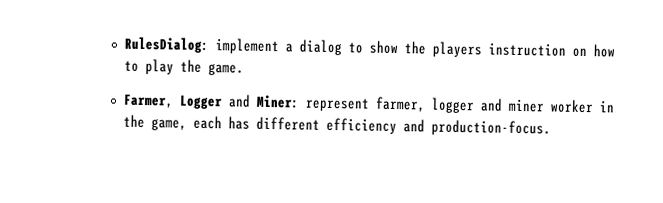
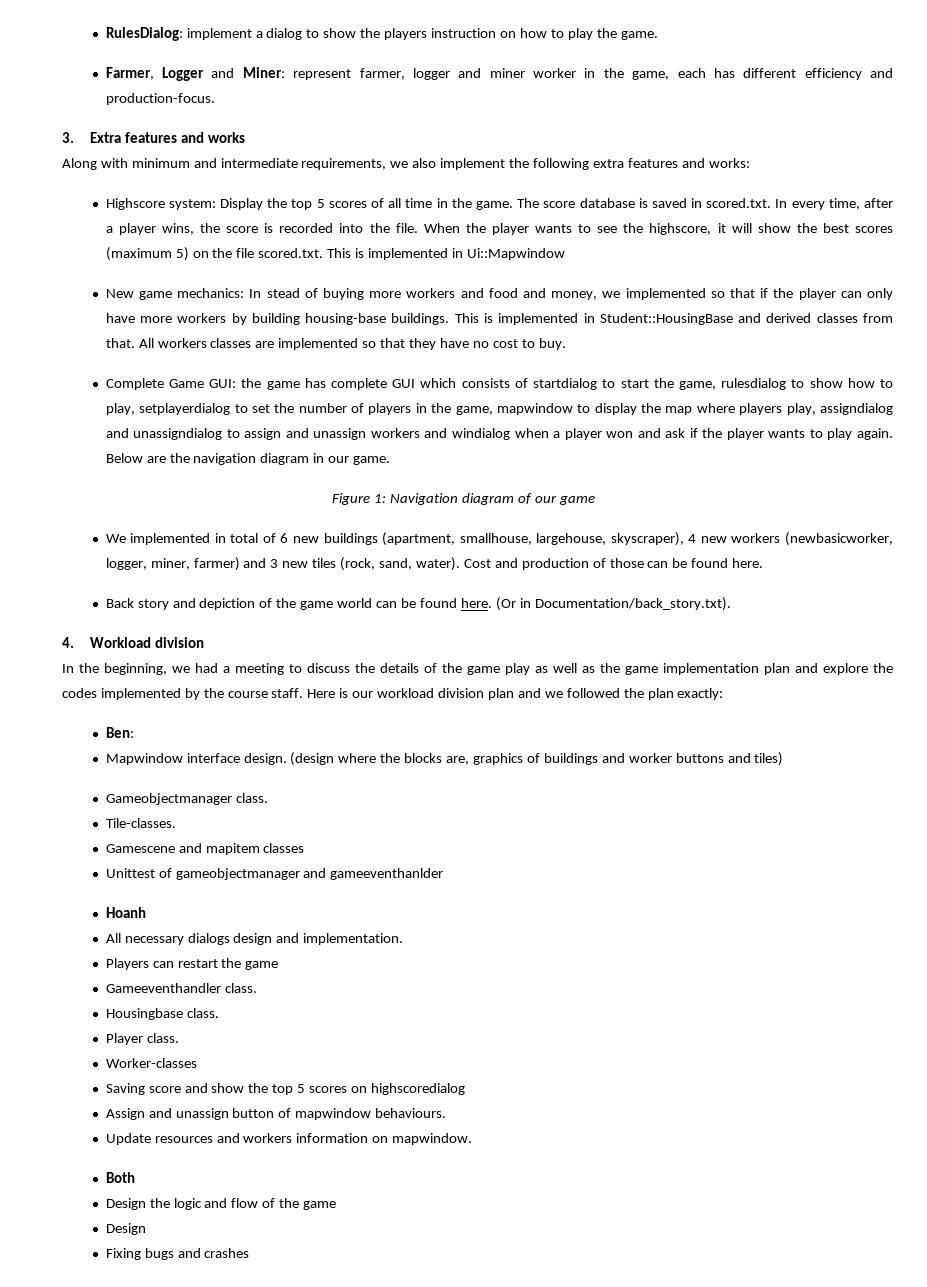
+ 3. Extra features and works
+ Along with minimum and intermediate requirements, we also implement the following extra features and works:
+ Highscore system: Display the top 5 scores of all time in the game. The score database is saved in scored.txt. In every time, after a player wins, the score is recorded into the file. When the player wants to see the highscore, it will show the best scores (maximum 5) on the file scored.txt. This is implemented in Ui::Mapwindow
+ New game mechanics: In stead of buying more workers and food and money, we implemented so that if the player can only have more workers by building housing-base buildings. This is implemented in Student::HousingBase and derived classes from that. All workers classes are implemented so that they have no cost to buy.
+ Complete Game GUI: the game has complete GUI which consists of startdialog to start the game, rulesdialog to show how to play, setplayerdialog to set the number of players in the game, mapwindow to display the map where players play, assigndialog and unassigndialog to assign and unassign workers and windialog when a player won and ask if the player wants to play again. Below are the navigation diagram in our game.
+ Figure 1: Navigation diagram of our game
+ We implemented in total of 6 new buildings (apartment, smallhouse, largehouse, skyscraper), 4 new workers (newbasicworker, logger, miner, farmer) and 3 new tiles (rock, sand, water). Cost and production of those can be found here.
+ Back story and depiction of the game world can be found here. (Or in Documentation/back_story.txt).
+ 4. Workload division
+ In the beginning, we had a meeting to discuss the details of the game play as well as the game implementation plan and explore the codes implemented by the course staff. Here is our workload division plan and we followed the plan exactly:
+ Ben:
+ Mapwindow interface design. (design where the blocks are, graphics of buildings and worker buttons and tiles)
+ Gameobjectmanager class.
+ Tile-classes.
+ Gamescene and mapitem classes
+ Unittest of gameobjectmanager and gameeventhanlder
+ Hoanh
+ All necessary dialogs design and implementation.
+ Players can restart the game
+ Gameeventhandler class.
+ Housingbase class.
+ Player class.
+ Worker-classes
+ Saving score and show the top 5 scores on highscoredialog
+ Assign and unassign button of mapwindow behaviours.
+ Update resources and workers information on mapwindow.
+ Both
+ Design the logic and flow of the game
+ Design
+ Fixing bugs and crashes

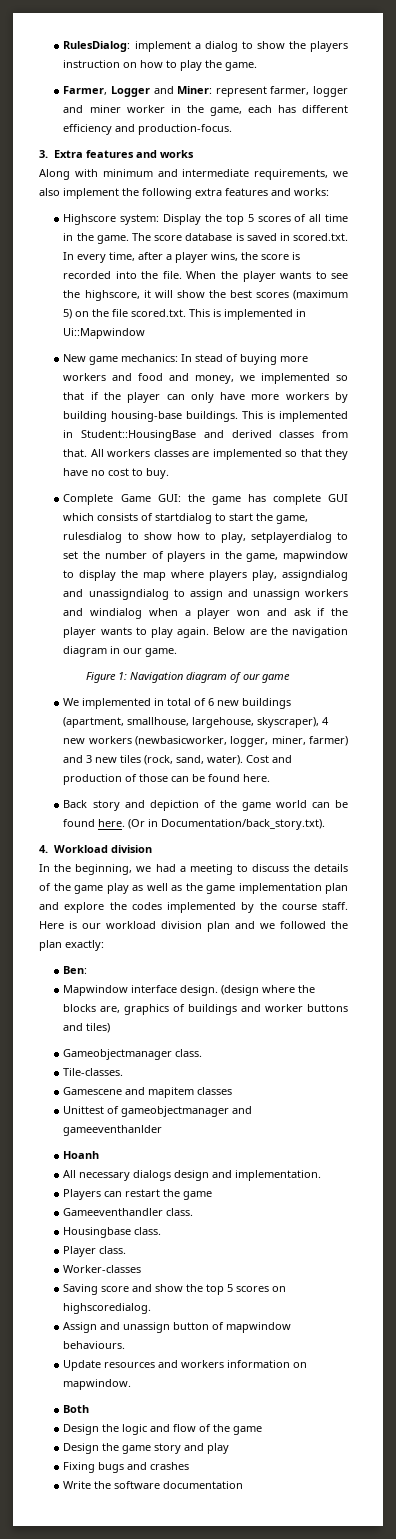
- Saving score and show the top 5 scores on highscoredialog
+ Saving score and show the top 5 scores on highscoredialog.
  Design the logic and flow of the game
- Design
+ Design the game story and play
+ Write the software documentation

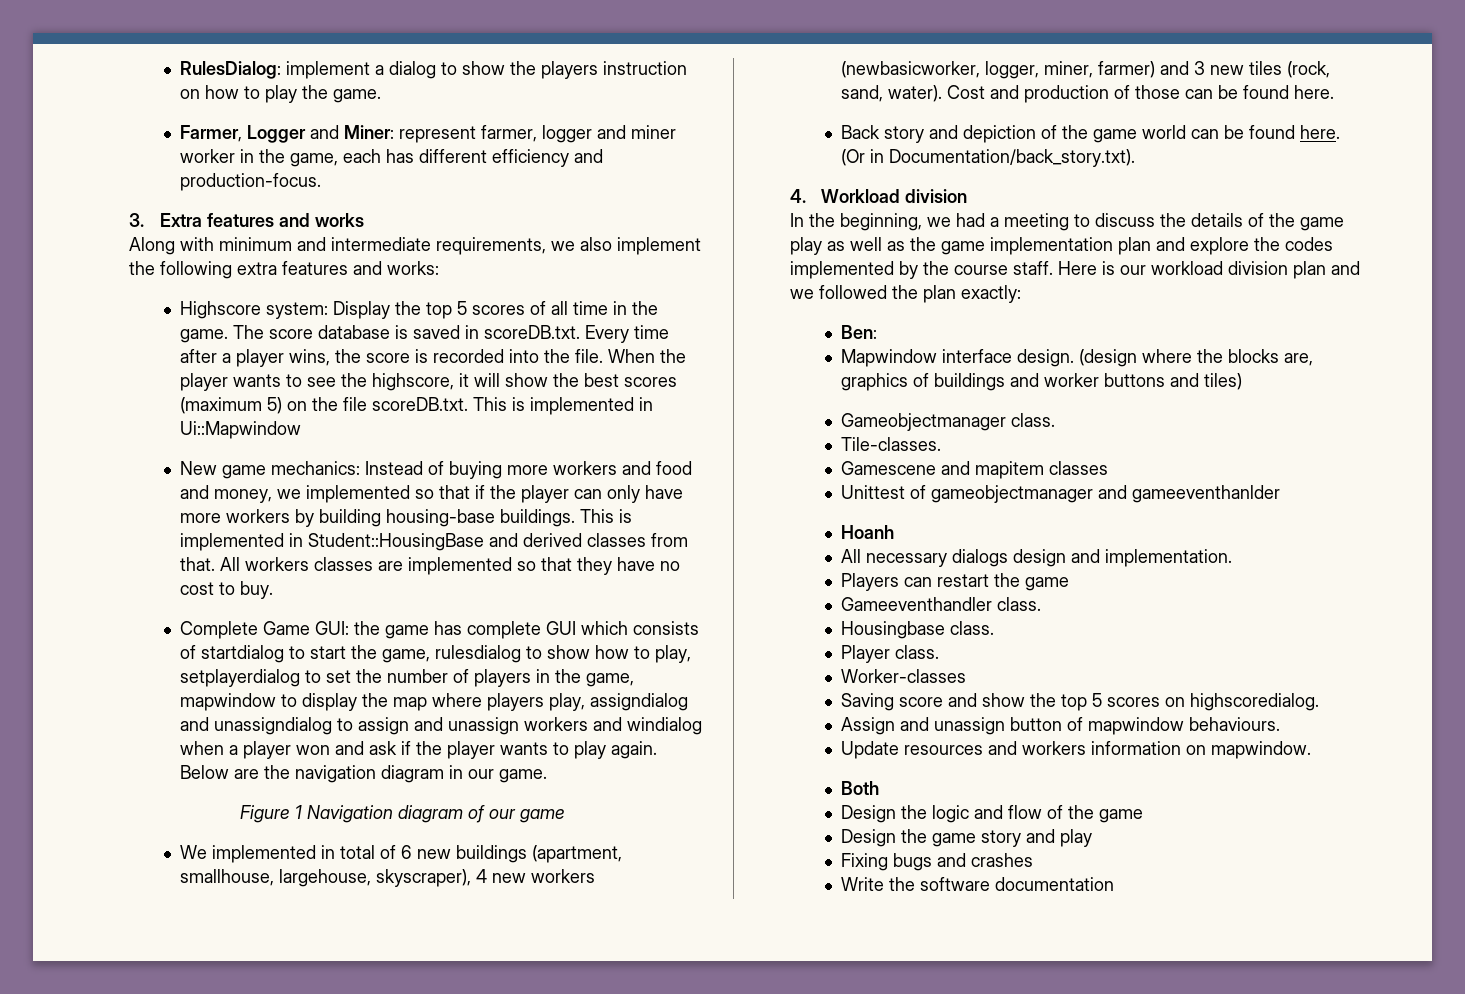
- The score database is saved in scored.txt. In every time, after a player wins, the score is recorded into the file.
+ The score database is saved in scoreDB.txt. Every time after a player wins, the score is recorded into the file.
- When the player wants to see the highscore, it will show the best scores (maximum 5) on the file scored.txt. This is implemented in Ui::Mapwindow
+ When the player wants to see the highscore, it will show the best scores (maximum 5) on the file scoreDB.txt. This is implemented in Ui::Mapwindow
- New game mechanics: In stead of buying more workers and food and money, we implemented so that if the player can only have more workers by building housing-base buildings.
+ New game mechanics: Instead of buying more workers and food and money, we implemented so that if the player can only have more workers by building housing-base buildings.
- Figure 1: Navigation diagram of our game
+ Figure 1 Navigation diagram of our game

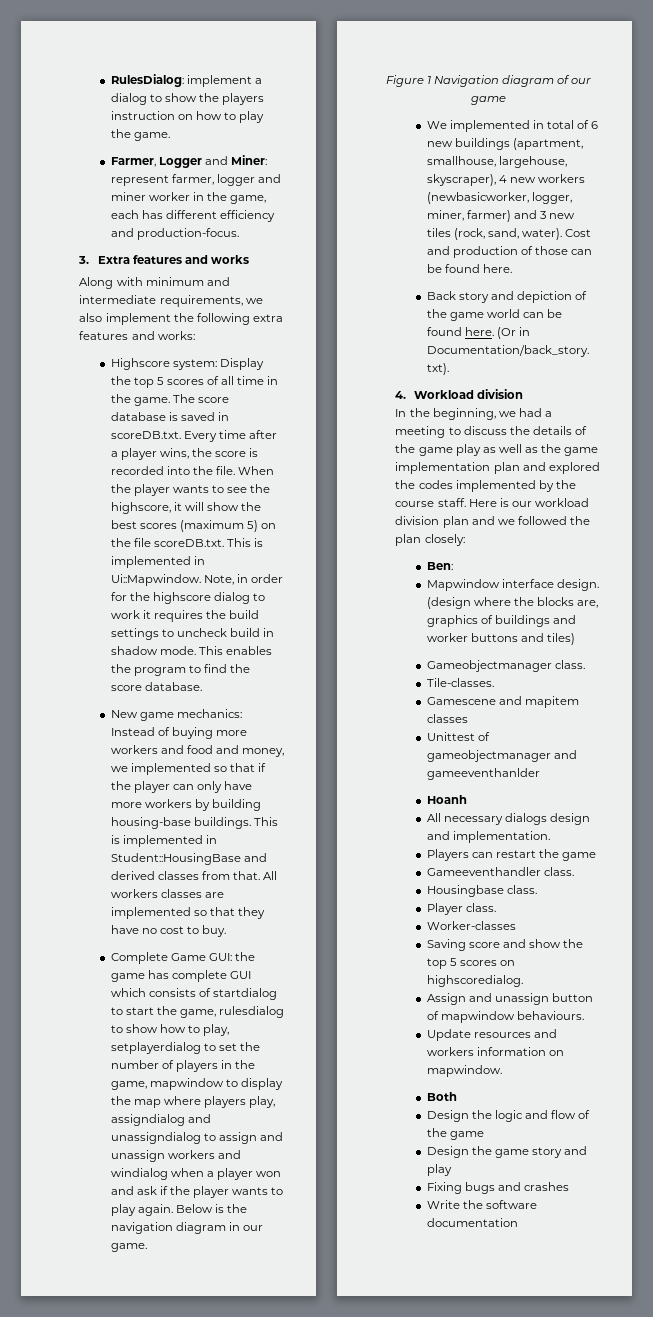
- When the player wants to see the highscore, it will show the best scores (maximum 5) on the file scoreDB.txt. This is implemented in Ui::Mapwindow
+ When the player wants to see the highscore, it will show the best scores (maximum 5) on the file scoreDB.txt. This is implemented in Ui::Mapwindow. Note, in order for the highscore dialog to work it requires the build settings to uncheck build in shadow mode. This enables the program to find the score database.
- Below are the navigation diagram in our game.
+ Below is the navigation diagram in our game.
- In the beginning, we had a meeting to discuss the details of the game play as well as the game implementation plan and explore the codes implemented by the course staff.
+ In the beginning, we had a meeting to discuss the details of the game play as well as the game implementation plan and explored the codes implemented by the course staff.
- Here is our workload division plan and we followed the plan exactly:
+ Here is our workload division plan and we followed the plan closely:

